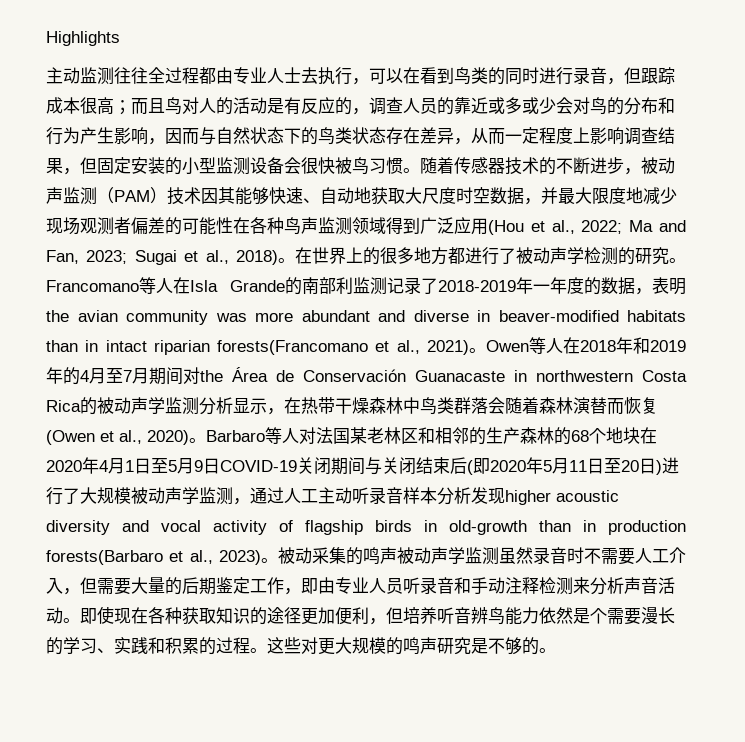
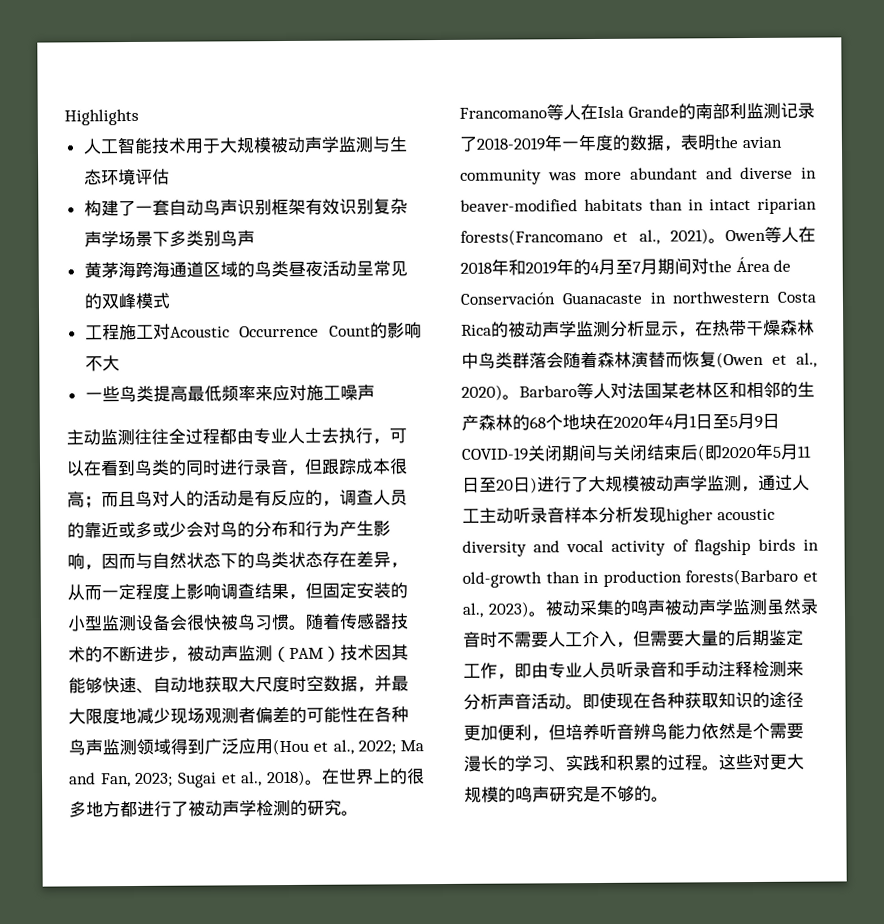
+ 人工智能技术用于大规模被动声学监测与生态环境评估
+ 构建了一套自动鸟声识别框架有效识别复杂声学场景下多类别鸟声
+ 黄茅海跨海通道区域的鸟类昼夜活动呈常见的双峰模式
+ 工程施工对Acoustic Occurrence Count的影响不大
+ 一些鸟类提高最低频率来应对施工噪声

